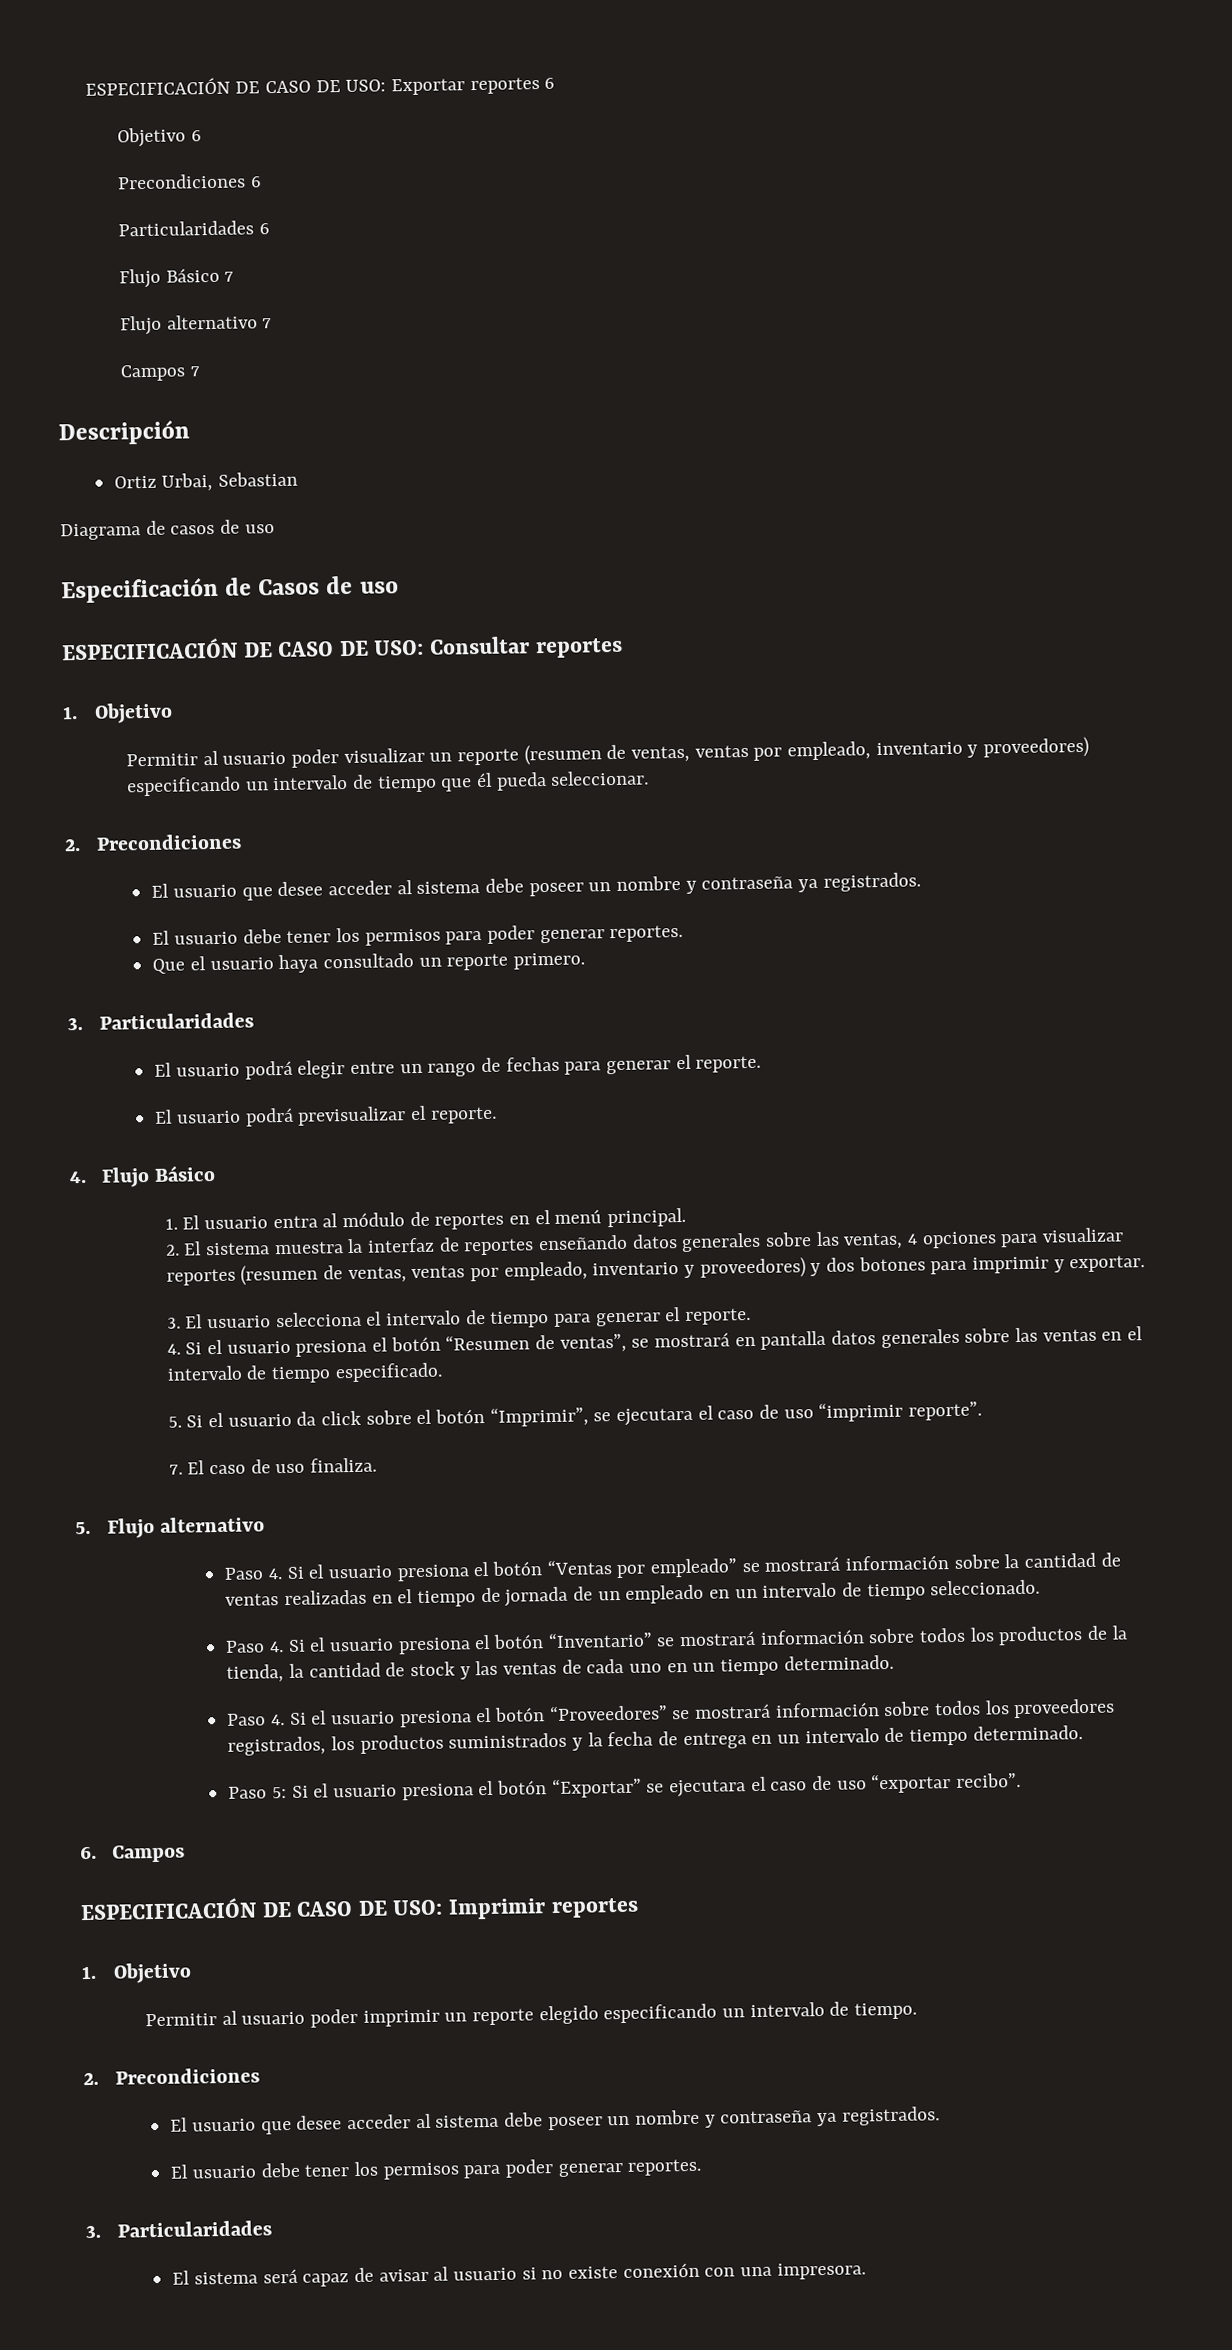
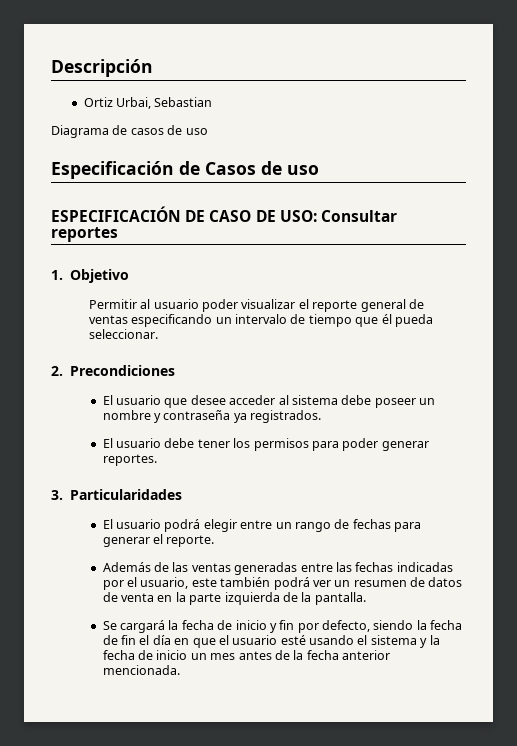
- ESPECIFICACIÓN DE CASO DE USO: Exportar reportes 6
- Objetivo 6
- Precondiciones 6
- Particularidades 6
- Flujo Básico 7
- Flujo alternativo 7
- Campos 7
- Permitir al usuario poder visualizar un reporte (resumen de ventas, ventas por empleado, inventario y proveedores) especificando un intervalo de tiempo que él pueda seleccionar.
+ Permitir al usuario poder visualizar el reporte general de ventas especificando un intervalo de tiempo que él pueda seleccionar.
- Que el usuario haya consultado un reporte primero.
- El usuario podrá previsualizar el reporte.
- 4. Flujo Básico
- 1. El usuario entra al módulo de reportes en el menú principal.
- 2. El sistema muestra la interfaz de reportes enseñando datos generales sobre las ventas, 4 opciones para visualizar reportes (resumen de ventas, ventas por empleado, inventario y proveedores) y dos botones para imprimir y exportar.
- 3. El usuario selecciona el intervalo de tiempo para generar el reporte.
- 4. Si el usuario presiona el botón “Resumen de ventas”, se mostrará en pantalla datos generales sobre las ventas en el intervalo de tiempo especificado.
- 5. Si el usuario da click sobre el botón “Imprimir”, se ejecutara el caso de uso “imprimir reporte”.
- 7. El caso de uso finaliza.
- 5. Flujo alternativo
- Paso 4. Si el usuario presiona el botón “Ventas por empleado” se mostrará información sobre la cantidad de ventas realizadas en el tiempo de jornada de un empleado en un intervalo de tiempo seleccionado.
- Paso 4. Si el usuario presiona el botón “Inventario” se mostrará información sobre todos los productos de la tienda, la cantidad de stock y las ventas de cada uno en un tiempo determinado.
- Paso 4. Si el usuario presiona el botón “Proveedores” se mostrará información sobre todos los proveedores registrados, los productos suministrados y la fecha de entrega en un intervalo de tiempo determinado.
- Paso 5: Si el usuario presiona el botón “Exportar” se ejecutara el caso de uso “exportar recibo”.
- 6. Campos
- ESPECIFICACIÓN DE CASO DE USO: Imprimir reportes
- 1. Objetivo
- Permitir al usuario poder imprimir un reporte elegido especificando un intervalo de tiempo.
- 2. Precondiciones
- El usuario que desee acceder al sistema debe poseer un nombre y contraseña ya registrados.
- El usuario debe tener los permisos para poder generar reportes.
- 3. Particularidades
- El sistema será capaz de avisar al usuario si no existe conexión con una impresora.
+ Además de las ventas generadas entre las fechas indicadas por el usuario, este también podrá ver un resumen de datos de venta en la parte izquierda de la pantalla.
+ Se cargará la fecha de inicio y fin por defecto, siendo la fecha de fin el día en que el usuario esté usando el sistema y la fecha de inicio un mes antes de la fecha anterior mencionada.

